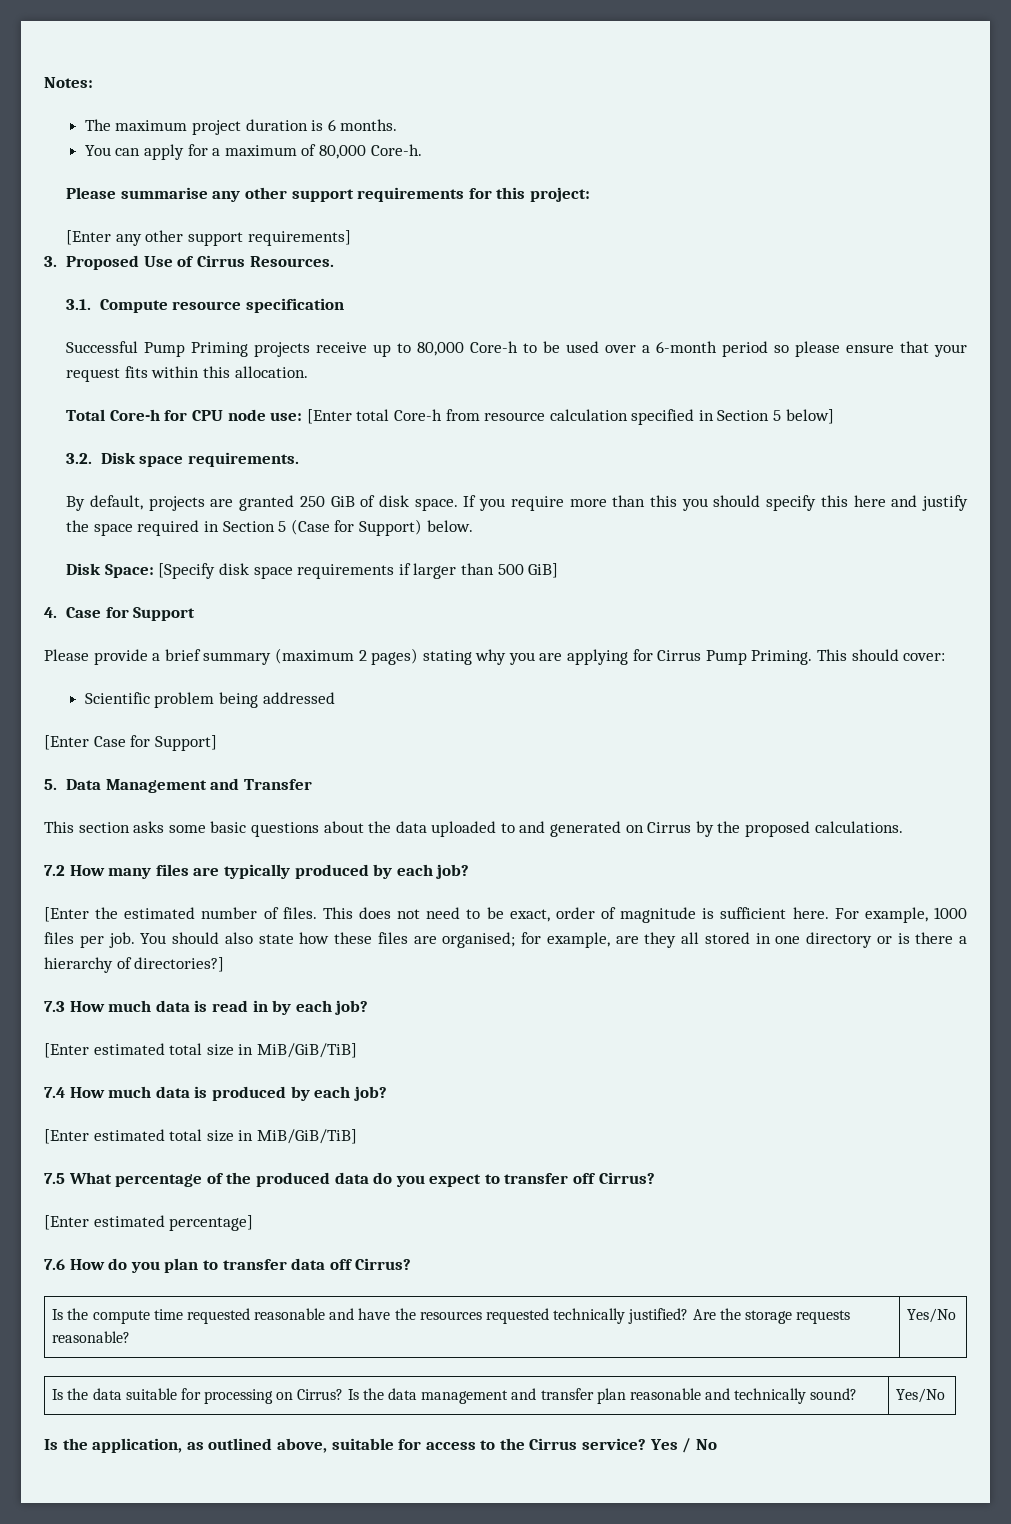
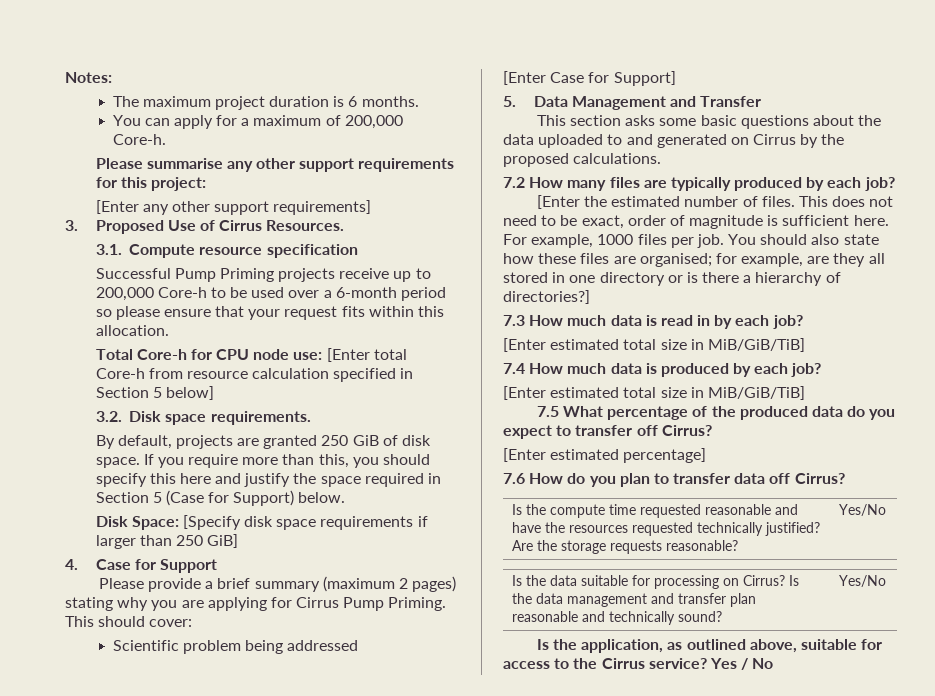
- You can apply for a maximum of 80,000 Core-h.
+ You can apply for a maximum of 200,000 Core-h.
- Successful Pump Priming projects receive up to 80,000 Core-h to be used over a 6-month period so please ensure that your request fits within this allocation.
+ Successful Pump Priming projects receive up to 200,000 Core-h to be used over a 6-month period so please ensure that your request fits within this allocation.
- If you require more than this you should specify this here and justify the space required in Section 5 (Case for Support) below.
+ If you require more than this, you should specify this here and justify the space required in Section 5 (Case for Support) below.
- Disk Space: [Specify disk space requirements if larger than 500 GiB]
+ Disk Space: [Specify disk space requirements if larger than 250 GiB]

